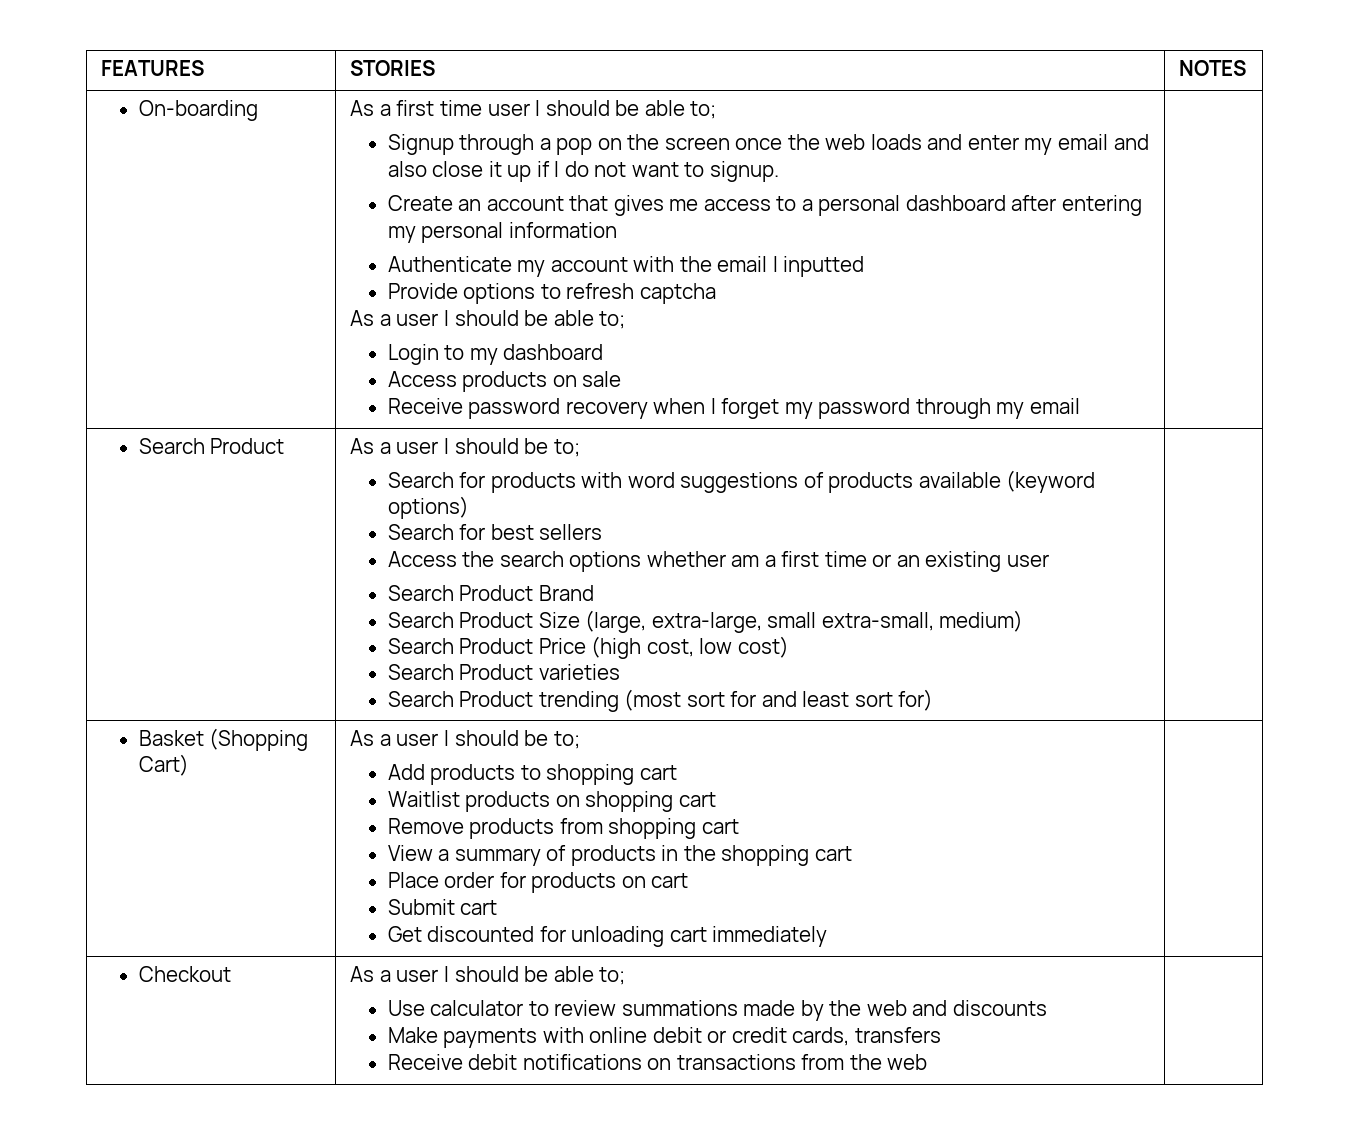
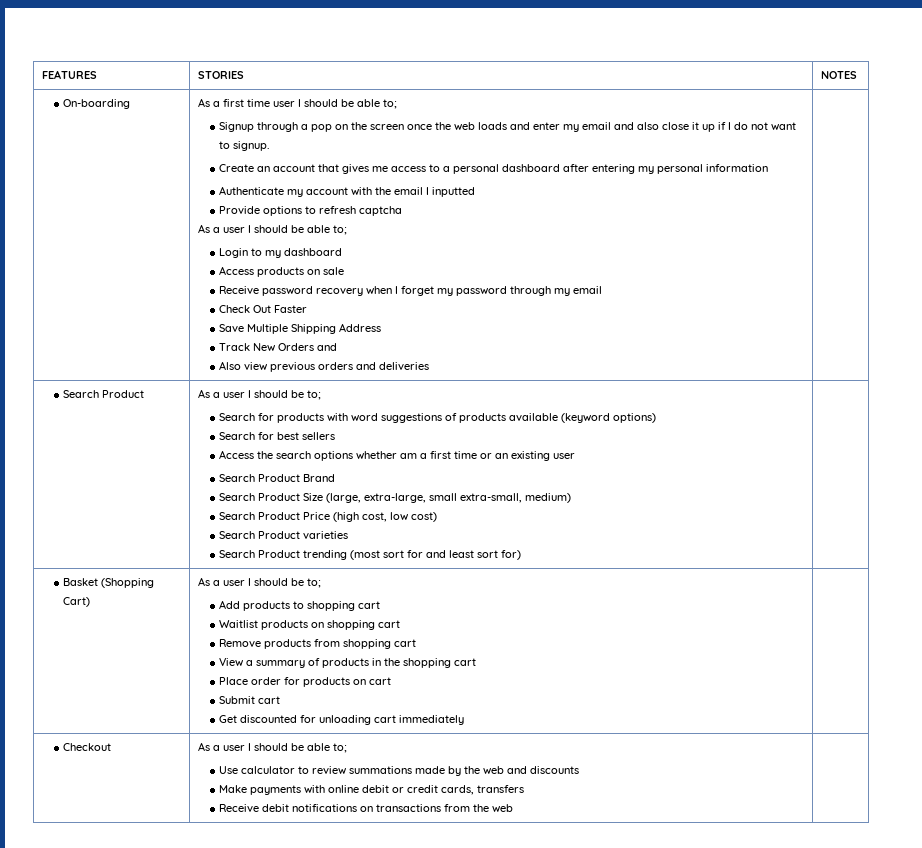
+ Check Out Faster
+ Save Multiple Shipping Address
+ Track New Orders and
+ Also view previous orders and deliveries

